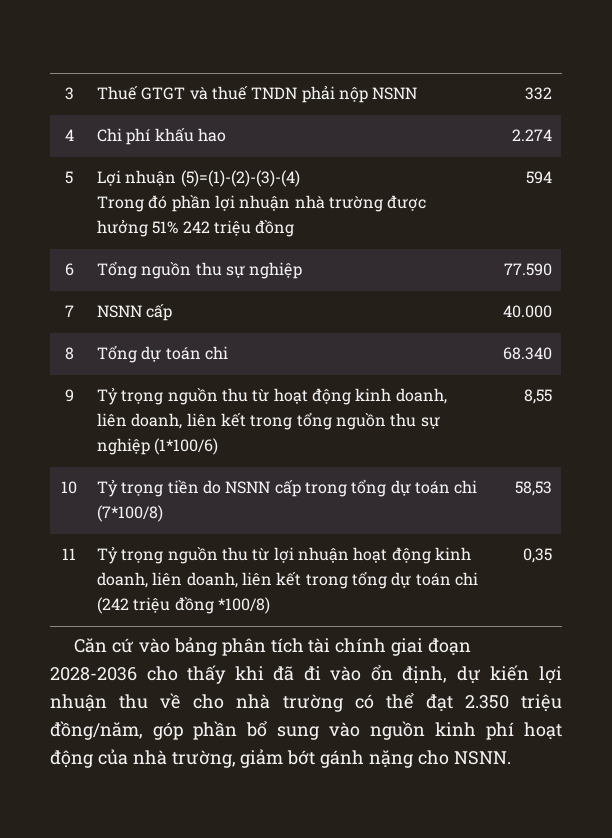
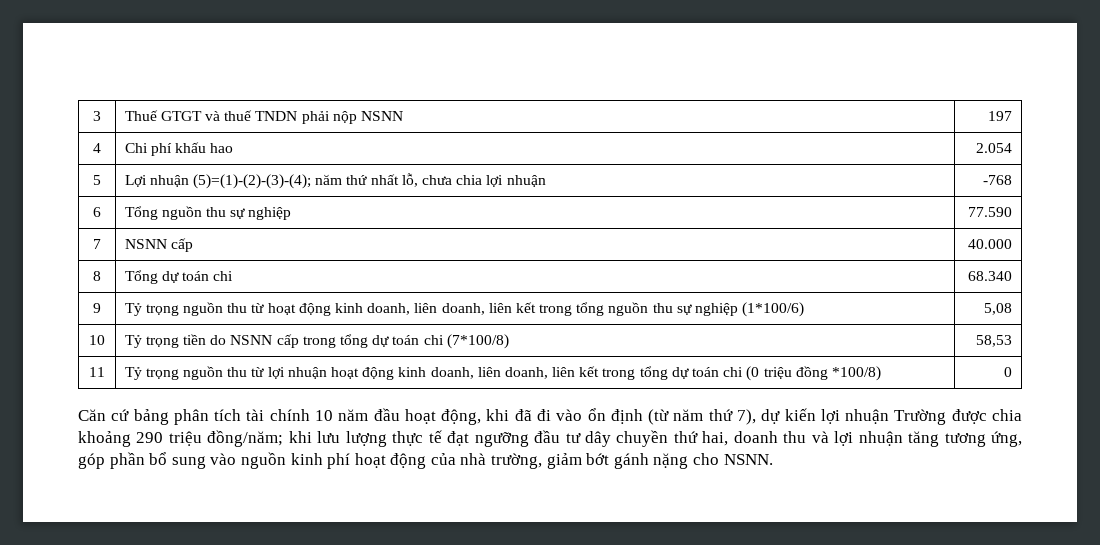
- 3 | Thuế GTGT và thuế TNDN phải nộp NSNN | 332
+ 3 | Thuế GTGT và thuế TNDN phải nộp NSNN | 197
- 4 | Chi phí khấu hao | 2.274
+ 4 | Chi phí khấu hao | 2.054
- 5 | Lợi nhuận (5)=(1)-(2)-(3)-(4)
- Trong đó phần lợi nhuận nhà trường được hưởng 51% 242 triệu đồng | 594
+ 5 | Lợi nhuận (5)=(1)-(2)-(3)-(4); năm thứ nhất lỗ, chưa chia lợi nhuận | -768
- 9 | Tỷ trọng nguồn thu từ hoạt động kinh doanh, liên doanh, liên kết trong tổng nguồn thu sự nghiệp (1*100/6) | 8,55
+ 9 | Tỷ trọng nguồn thu từ hoạt động kinh doanh, liên doanh, liên kết trong tổng nguồn thu sự nghiệp (1*100/6) | 5,08
- 11 | Tỷ trọng nguồn thu từ lợi nhuận hoạt động kinh doanh, liên doanh, liên kết trong tổng dự toán chi (242 triệu đồng *100/8) | 0,35
+ 11 | Tỷ trọng nguồn thu từ lợi nhuận hoạt động kinh doanh, liên doanh, liên kết trong tổng dự toán chi (0 triệu đồng *100/8) | 0
- Căn cứ vào bảng phân tích tài chính giai đoạn 2028-2036 cho thấy khi đã đi vào ổn định, dự kiến lợi nhuận thu về cho nhà trường có thể đạt 2.350 triệu đồng/năm, góp phần bổ sung vào nguồn kinh phí hoạt động của nhà trường, giảm bớt gánh nặng cho NSNN.
+ Căn cứ bảng phân tích tài chính 10 năm đầu hoạt động, khi đã đi vào ổn định (từ năm thứ 7), dự kiến lợi nhuận Trường được chia khoảng 290 triệu đồng/năm; khi lưu lượng thực tế đạt ngưỡng đầu tư dây chuyền thứ hai, doanh thu và lợi nhuận tăng tương ứng, góp phần bổ sung vào nguồn kinh phí hoạt động của nhà trường, giảm bớt gánh nặng cho NSNN.

